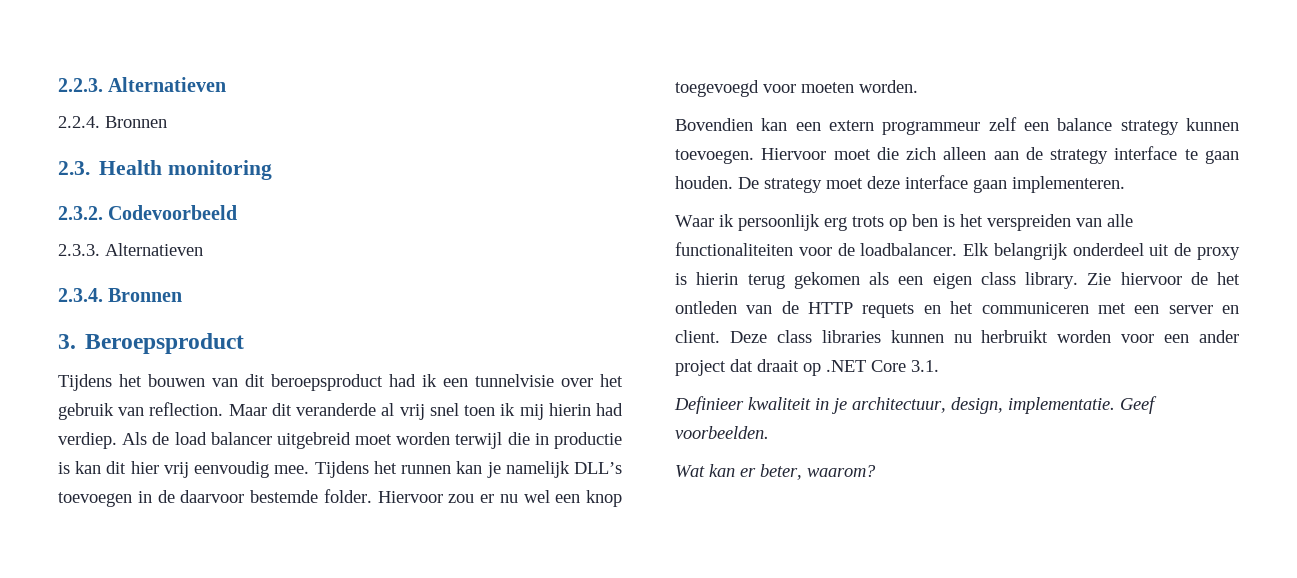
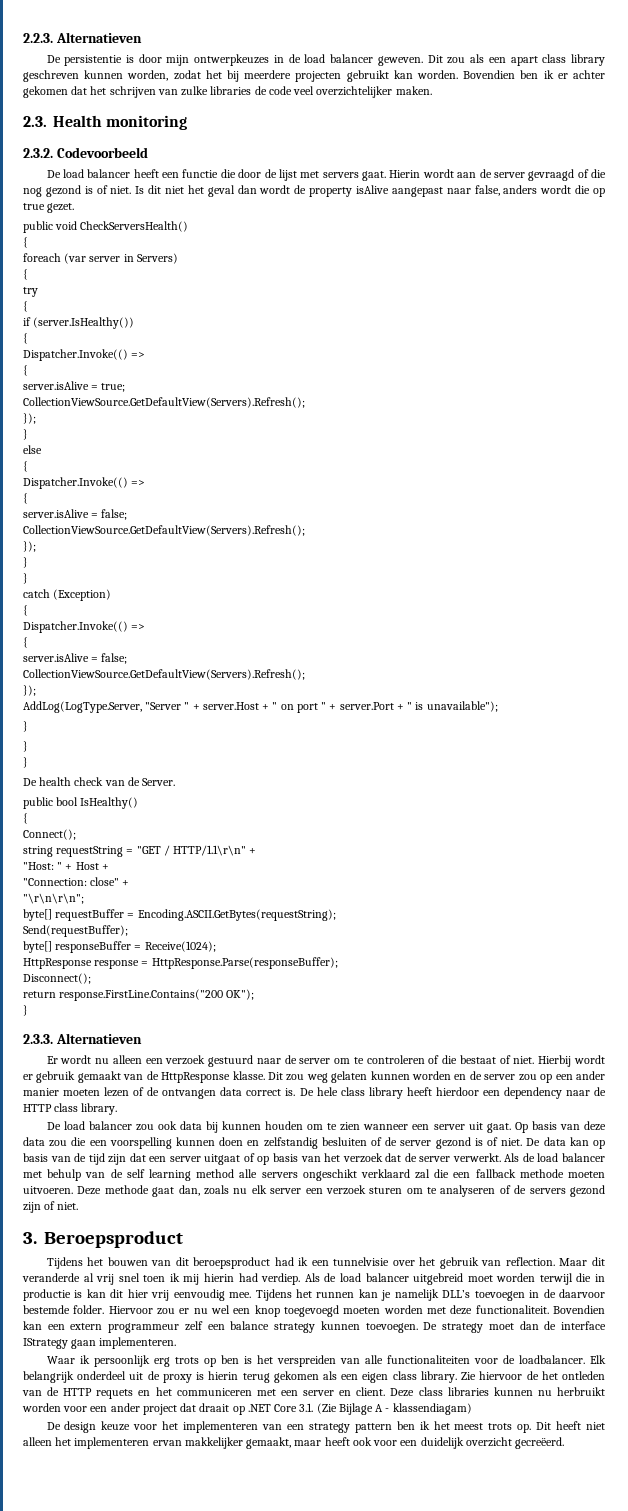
- 2.2.4. Bronnen
+ De persistentie is door mijn ontwerpkeuzes in de load balancer geweven. Dit zou als een apart class library geschreven kunnen worden, zodat het bij meerdere projecten gebruikt kan worden. Bovendien ben ik er achter gekomen dat het schrijven van zulke libraries de code veel overzichtelijker maken.
+ De load balancer heeft een functie die door de lijst met servers gaat. Hierin wordt aan de server gevraagd of die nog gezond is of niet. Is dit niet het geval dan wordt de property isAlive aangepast naar false, anders wordt die op true gezet.
+ public void CheckServersHealth()
+ {
+ foreach (var server in Servers)
+ {
+ try
+ {
+ if (server.IsHealthy())
+ {
+ Dispatcher.Invoke(() =>
+ {
+ server.isAlive = true;
+ CollectionViewSource.GetDefaultView(Servers).Refresh();
+ });
+ }
+ else
+ {
+ Dispatcher.Invoke(() =>
+ {
+ server.isAlive = false;
+ CollectionViewSource.GetDefaultView(Servers).Refresh();
+ });
+ }
+ }
+ catch (Exception)
+ {
+ Dispatcher.Invoke(() =>
+ {
+ server.isAlive = false;
+ CollectionViewSource.GetDefaultView(Servers).Refresh();
+ });
+ AddLog(LogType.Server, "Server " + server.Host + " on port " + server.Port + " is unavailable");
+ }
+ }
+ }
+ De health check van de Server.
+ public bool IsHealthy()
+ {
+ Connect();
+ string requestString = "GET / HTTP/1.1\r\n" +
+ "Host: " + Host +
+ "Connection: close" +
+ "\r\n\r\n";
+ byte[] requestBuffer = Encoding.ASCII.GetBytes(requestString);
+ Send(requestBuffer);
+ byte[] responseBuffer = Receive(1024);
+ HttpResponse response = HttpResponse.Parse(responseBuffer);
+ Disconnect();
+ return response.FirstLine.Contains("200 OK");
+ }
  2.3.3. Alternatieven
- 2.3.4. Bronnen
+ Er wordt nu alleen een verzoek gestuurd naar de server om te controleren of die bestaat of niet. Hierbij wordt er gebruik gemaakt van de HttpResponse klasse. Dit zou weg gelaten kunnen worden en de server zou op een ander manier moeten lezen of de ontvangen data correct is. De hele class library heeft hierdoor een dependency naar de HTTP class library.
+ De load balancer zou ook data bij kunnen houden om te zien wanneer een server uit gaat. Op basis van deze data zou die een voorspelling kunnen doen en zelfstandig besluiten of de server gezond is of niet. De data kan op basis van de tijd zijn dat een server uitgaat of op basis van het verzoek dat de server verwerkt. Als de load balancer met behulp van de self learning method alle servers ongeschikt verklaard zal die een fallback methode moeten uitvoeren. Deze methode gaat dan, zoals nu elk server een verzoek sturen om te analyseren of de servers gezond zijn of niet.
- Hiervoor zou er nu wel een knop toegevoegd voor moeten worden.
- Bovendien kan een extern programmeur zelf een balance strategy kunnen toevoegen.
+ Hiervoor zou er nu wel een knop toegevoegd moeten worden met deze functionaliteit. Bovendien kan een extern programmeur zelf een balance strategy kunnen toevoegen.
- Hiervoor moet die zich alleen aan de strategy interface te gaan houden. De strategy moet deze interface gaan implementeren.
+ De strategy moet dan de interface IStrategy gaan implementeren.
- Deze class libraries kunnen nu herbruikt worden voor een ander project dat draait op .NET Core 3.1.
- Definieer kwaliteit in je architectuur, design, implementatie. Geef voorbeelden.
- Wat kan er beter, waarom?
+ Deze class libraries kunnen nu herbruikt worden voor een ander project dat draait op .NET Core 3.1. (Zie Bijlage A - klassendiagam)
+ De design keuze voor het implementeren van een strategy pattern ben ik het meest trots op. Dit heeft niet alleen het implementeren ervan makkelijker gemaakt, maar heeft ook voor een duidelijk overzicht gecreëerd.

